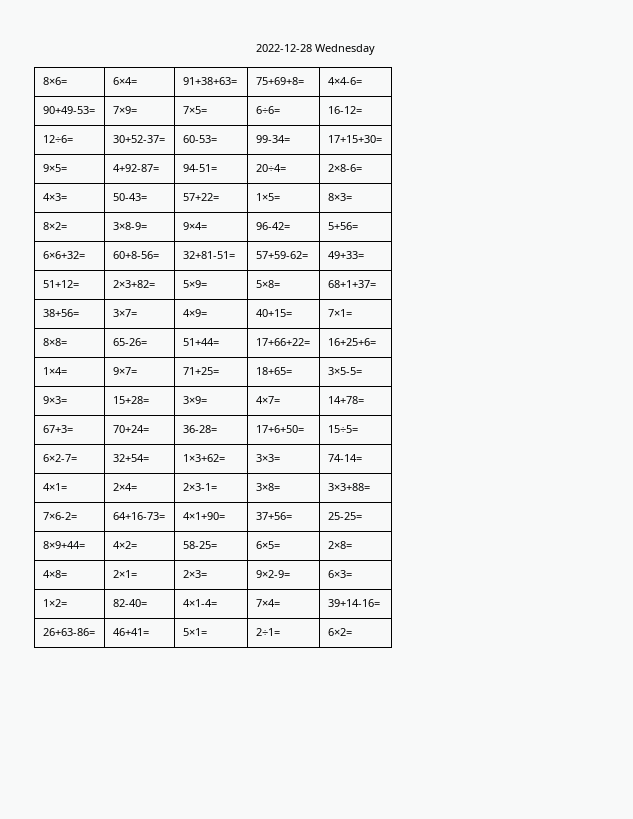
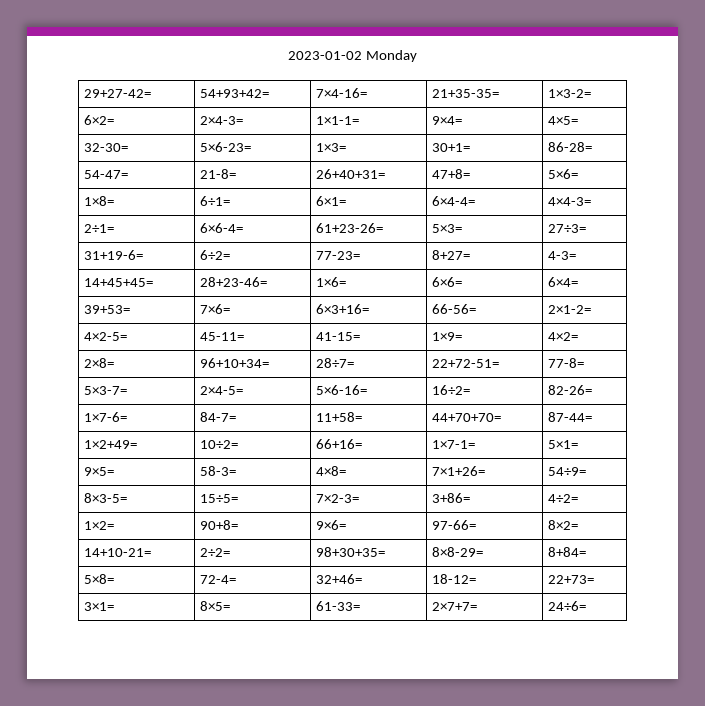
- 2022-12-28 Wednesday
- 8×6= | 6×4= | 91+38+63= | 75+69+8= | 4×4-6=
- 90+49-53= | 7×9= | 7×5= | 6÷6= | 16-12=
- 12÷6= | 30+52-37= | 60-53= | 99-34= | 17+15+30=
- 9×5= | 4+92-87= | 94-51= | 20÷4= | 2×8-6=
- 4×3= | 50-43= | 57+22= | 1×5= | 8×3=
- 8×2= | 3×8-9= | 9×4= | 96-42= | 5+56=
- 6×6+32= | 60+8-56= | 32+81-51= | 57+59-62= | 49+33=
- 51+12= | 2×3+82= | 5×9= | 5×8= | 68+1+37=
- 38+56= | 3×7= | 4×9= | 40+15= | 7×1=
- 8×8= | 65-26= | 51+44= | 17+66+22= | 16+25+6=
- 1×4= | 9×7= | 71+25= | 18+65= | 3×5-5=
- 9×3= | 15+28= | 3×9= | 4×7= | 14+78=
- 67+3= | 70+24= | 36-28= | 17+6+50= | 15÷5=
- 6×2-7= | 32+54= | 1×3+62= | 3×3= | 74-14=
- 4×1= | 2×4= | 2×3-1= | 3×8= | 3×3+88=
- 7×6-2= | 64+16-73= | 4×1+90= | 37+56= | 25-25=
- 8×9+44= | 4×2= | 58-25= | 6×5= | 2×8=
- 4×8= | 2×1= | 2×3= | 9×2-9= | 6×3=
- 1×2= | 82-40= | 4×1-4= | 7×4= | 39+14-16=
- 26+63-86= | 46+41= | 5×1= | 2÷1= | 6×2=
+ 2023-01-02 Monday
+ 29+27-42= | 54+93+42= | 7×4-16= | 21+35-35= | 1×3-2=
+ 6×2= | 2×4-3= | 1×1-1= | 9×4= | 4×5=
+ 32-30= | 5×6-23= | 1×3= | 30+1= | 86-28=
+ 54-47= | 21-8= | 26+40+31= | 47+8= | 5×6=
+ 1×8= | 6÷1= | 6×1= | 6×4-4= | 4×4-3=
+ 2÷1= | 6×6-4= | 61+23-26= | 5×3= | 27÷3=
+ 31+19-6= | 6÷2= | 77-23= | 8+27= | 4-3=
+ 14+45+45= | 28+23-46= | 1×6= | 6×6= | 6×4=
+ 39+53= | 7×6= | 6×3+16= | 66-56= | 2×1-2=
+ 4×2-5= | 45-11= | 41-15= | 1×9= | 4×2=
+ 2×8= | 96+10+34= | 28÷7= | 22+72-51= | 77-8=
+ 5×3-7= | 2×4-5= | 5×6-16= | 16÷2= | 82-26=
+ 1×7-6= | 84-7= | 11+58= | 44+70+70= | 87-44=
+ 1×2+49= | 10÷2= | 66+16= | 1×7-1= | 5×1=
+ 9×5= | 58-3= | 4×8= | 7×1+26= | 54÷9=
+ 8×3-5= | 15÷5= | 7×2-3= | 3+86= | 4÷2=
+ 1×2= | 90+8= | 9×6= | 97-66= | 8×2=
+ 14+10-21= | 2÷2= | 98+30+35= | 8×8-29= | 8+84=
+ 5×8= | 72-4= | 32+46= | 18-12= | 22+73=
+ 3×1= | 8×5= | 61-33= | 2×7+7= | 24÷6=

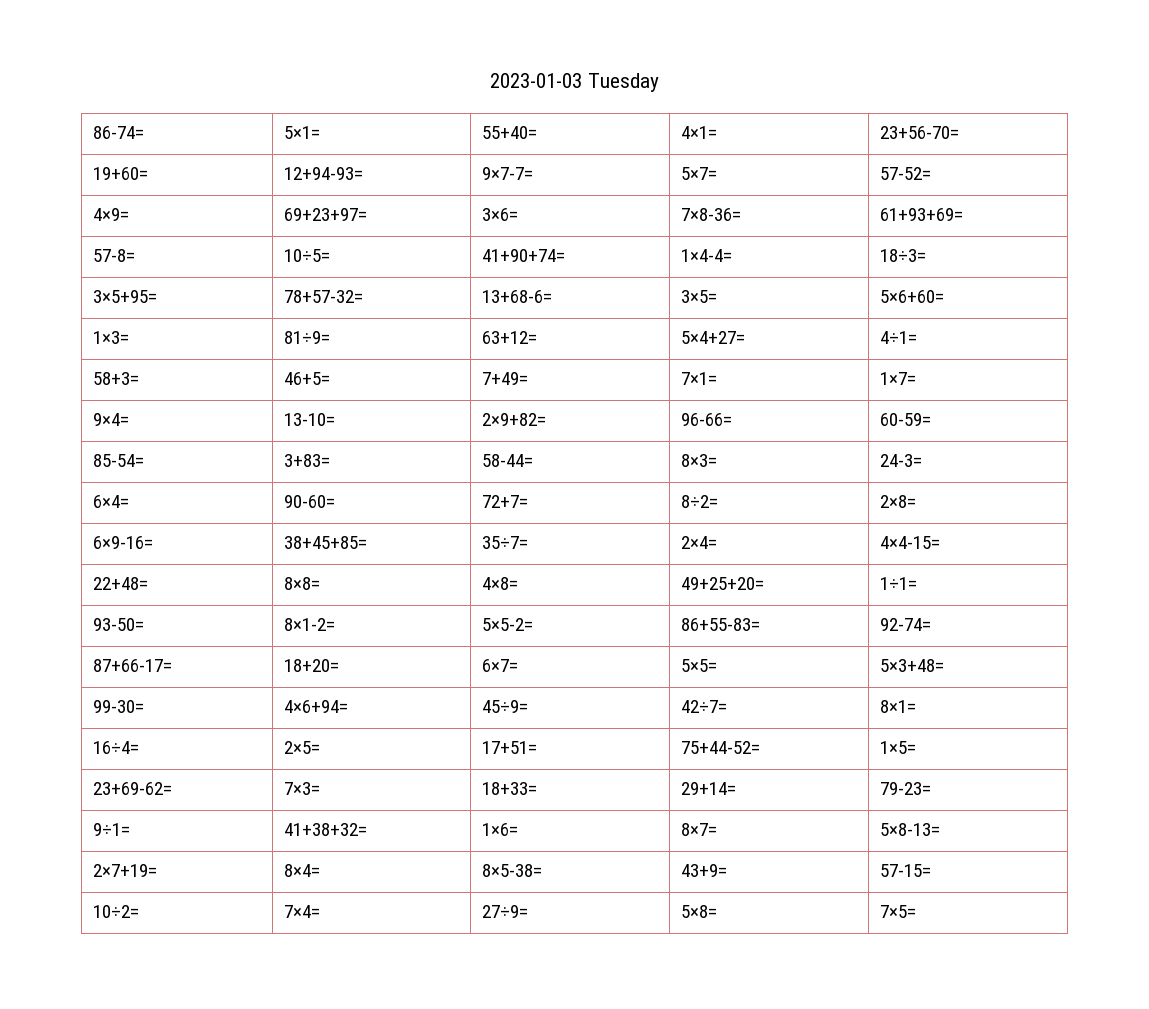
- 2023-01-02 Monday
- 29+27-42= | 54+93+42= | 7×4-16= | 21+35-35= | 1×3-2=
- 6×2= | 2×4-3= | 1×1-1= | 9×4= | 4×5=
- 32-30= | 5×6-23= | 1×3= | 30+1= | 86-28=
- 54-47= | 21-8= | 26+40+31= | 47+8= | 5×6=
- 1×8= | 6÷1= | 6×1= | 6×4-4= | 4×4-3=
- 2÷1= | 6×6-4= | 61+23-26= | 5×3= | 27÷3=
- 31+19-6= | 6÷2= | 77-23= | 8+27= | 4-3=
- 14+45+45= | 28+23-46= | 1×6= | 6×6= | 6×4=
- 39+53= | 7×6= | 6×3+16= | 66-56= | 2×1-2=
- 4×2-5= | 45-11= | 41-15= | 1×9= | 4×2=
- 2×8= | 96+10+34= | 28÷7= | 22+72-51= | 77-8=
- 5×3-7= | 2×4-5= | 5×6-16= | 16÷2= | 82-26=
- 1×7-6= | 84-7= | 11+58= | 44+70+70= | 87-44=
- 1×2+49= | 10÷2= | 66+16= | 1×7-1= | 5×1=
- 9×5= | 58-3= | 4×8= | 7×1+26= | 54÷9=
- 8×3-5= | 15÷5= | 7×2-3= | 3+86= | 4÷2=
- 1×2= | 90+8= | 9×6= | 97-66= | 8×2=
- 14+10-21= | 2÷2= | 98+30+35= | 8×8-29= | 8+84=
- 5×8= | 72-4= | 32+46= | 18-12= | 22+73=
- 3×1= | 8×5= | 61-33= | 2×7+7= | 24÷6=
+ 2023-01-03 Tuesday
+ 86-74= | 5×1= | 55+40= | 4×1= | 23+56-70=
+ 19+60= | 12+94-93= | 9×7-7= | 5×7= | 57-52=
+ 4×9= | 69+23+97= | 3×6= | 7×8-36= | 61+93+69=
+ 57-8= | 10÷5= | 41+90+74= | 1×4-4= | 18÷3=
+ 3×5+95= | 78+57-32= | 13+68-6= | 3×5= | 5×6+60=
+ 1×3= | 81÷9= | 63+12= | 5×4+27= | 4÷1=
+ 58+3= | 46+5= | 7+49= | 7×1= | 1×7=
+ 9×4= | 13-10= | 2×9+82= | 96-66= | 60-59=
+ 85-54= | 3+83= | 58-44= | 8×3= | 24-3=
+ 6×4= | 90-60= | 72+7= | 8÷2= | 2×8=
+ 6×9-16= | 38+45+85= | 35÷7= | 2×4= | 4×4-15=
+ 22+48= | 8×8= | 4×8= | 49+25+20= | 1÷1=
+ 93-50= | 8×1-2= | 5×5-2= | 86+55-83= | 92-74=
+ 87+66-17= | 18+20= | 6×7= | 5×5= | 5×3+48=
+ 99-30= | 4×6+94= | 45÷9= | 42÷7= | 8×1=
+ 16÷4= | 2×5= | 17+51= | 75+44-52= | 1×5=
+ 23+69-62= | 7×3= | 18+33= | 29+14= | 79-23=
+ 9÷1= | 41+38+32= | 1×6= | 8×7= | 5×8-13=
+ 2×7+19= | 8×4= | 8×5-38= | 43+9= | 57-15=
+ 10÷2= | 7×4= | 27÷9= | 5×8= | 7×5=

